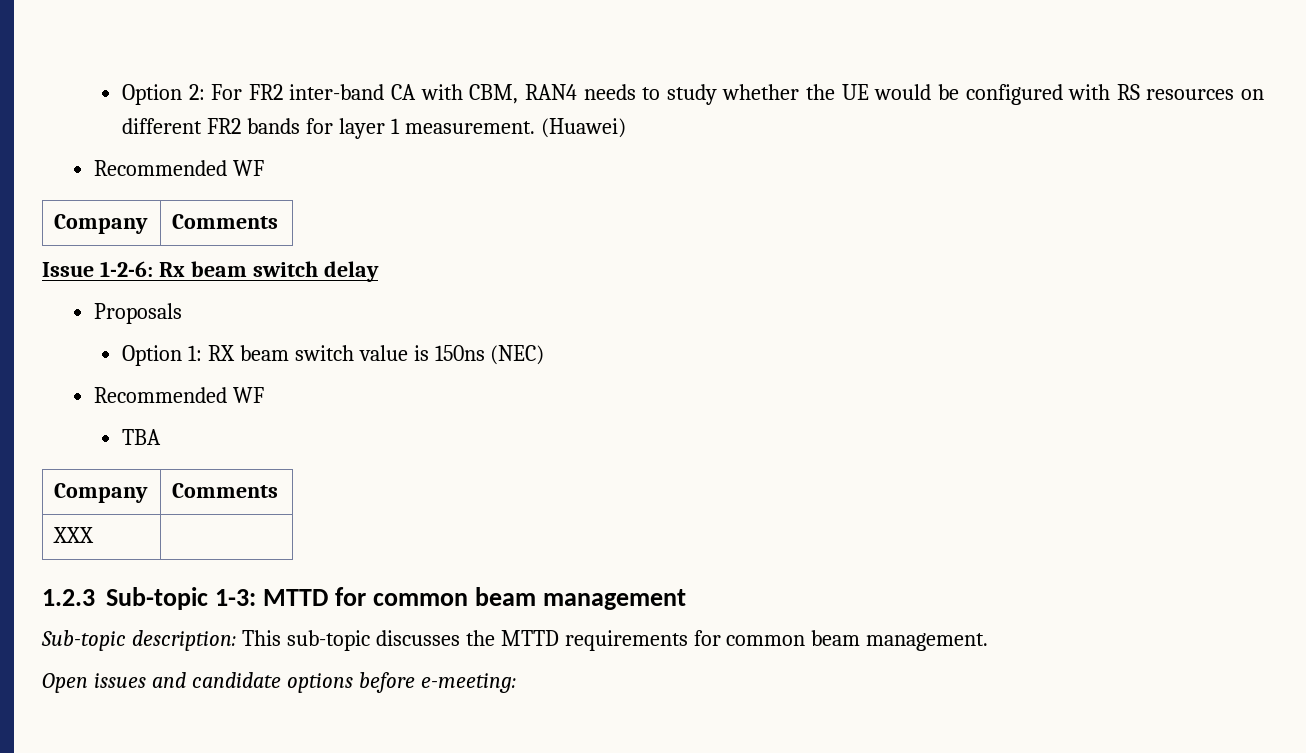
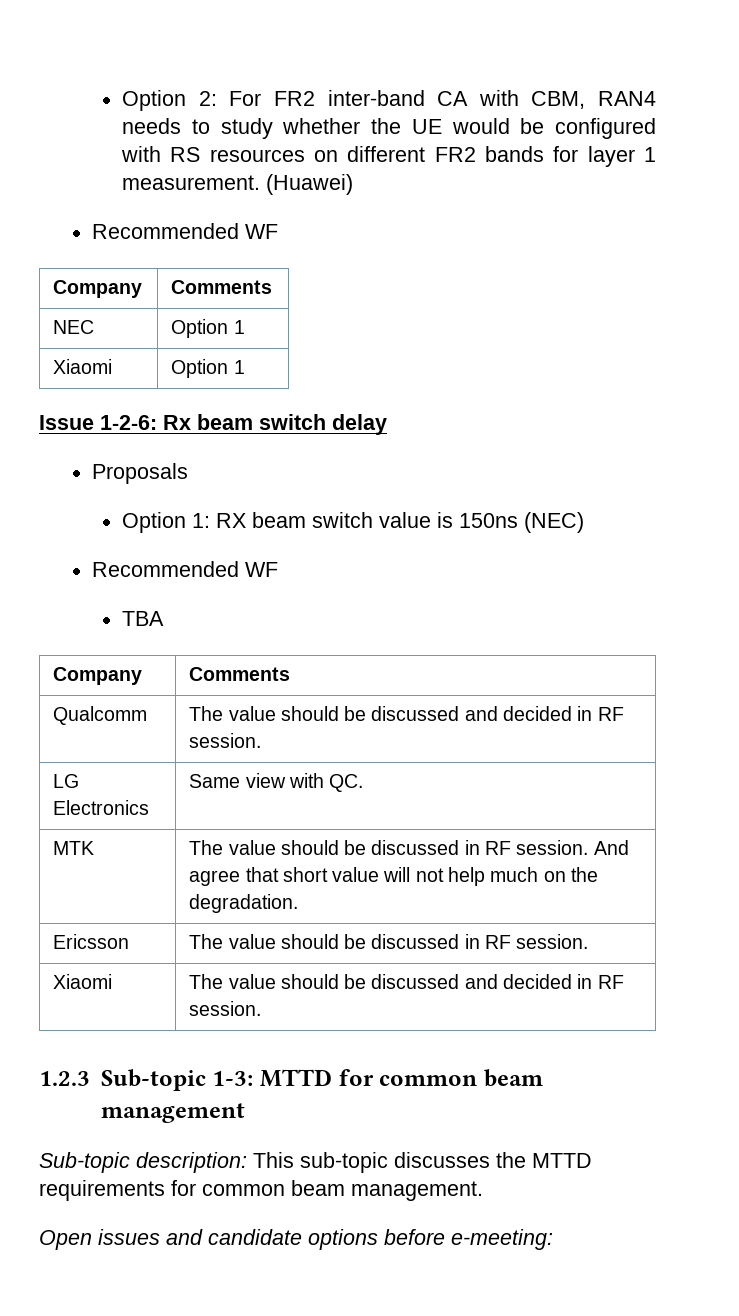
+ NEC | Option 1
+ Xiaomi | Option 1
- XXX |
+ Qualcomm | The value should be discussed and decided in RF session.
+ LG Electronics | Same view with QC.
+ MTK | The value should be discussed in RF session. And agree that short value will not help much on the degradation.
+ Ericsson | The value should be discussed in RF session.
+ Xiaomi | The value should be discussed and decided in RF session.

